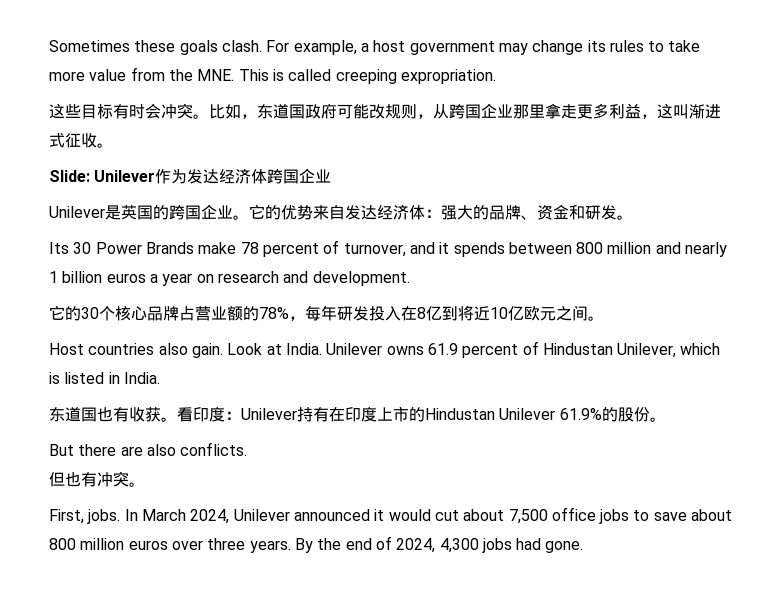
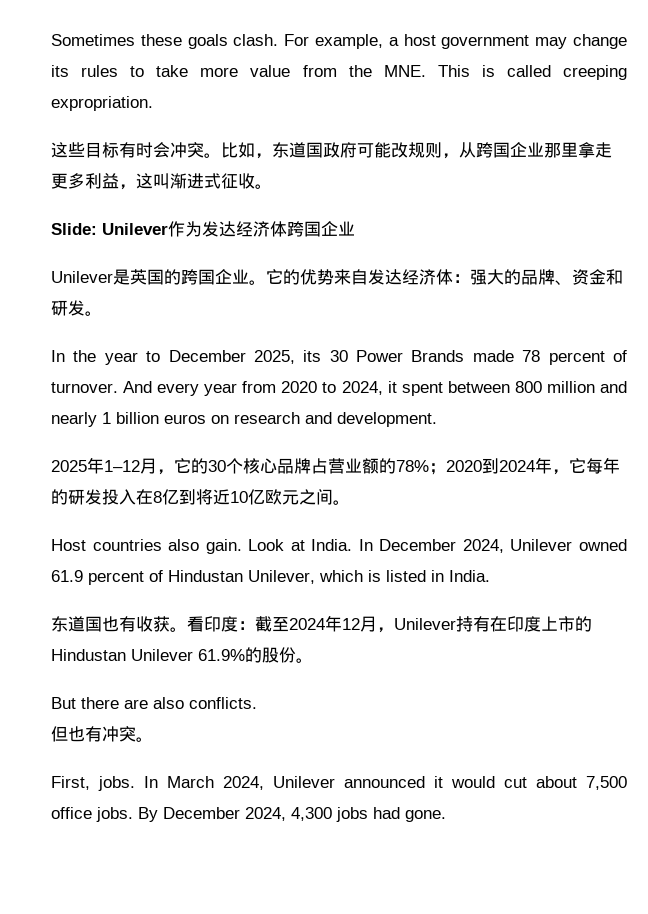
- Its 30 Power Brands make 78 percent of turnover, and it spends between 800 million and nearly 1 billion euros a year on research and development.
+ In the year to December 2025, its 30 Power Brands made 78 percent of turnover. And every year from 2020 to 2024, it spent between 800 million and nearly 1 billion euros on research and development.
- 它的30个核心品牌占营业额的78%，每年研发投入在8亿到将近10亿欧元之间。
+ 2025年1–12月，它的30个核心品牌占营业额的78%；2020到2024年，它每年的研发投入在8亿到将近10亿欧元之间。
- Unilever owns 61.9 percent of Hindustan Unilever, which is listed in India.
+ In December 2024, Unilever owned 61.9 percent of Hindustan Unilever, which is listed in India.
- 看印度：Unilever持有在印度上市的Hindustan Unilever 61.9%的股份。
+ 看印度：截至2024年12月，Unilever持有在印度上市的Hindustan Unilever 61.9%的股份。
- In March 2024, Unilever announced it would cut about 7,500 office jobs to save about 800 million euros over three years. By the end of 2024, 4,300 jobs had gone.
+ In March 2024, Unilever announced it would cut about 7,500 office jobs. By December 2024, 4,300 jobs had gone.

